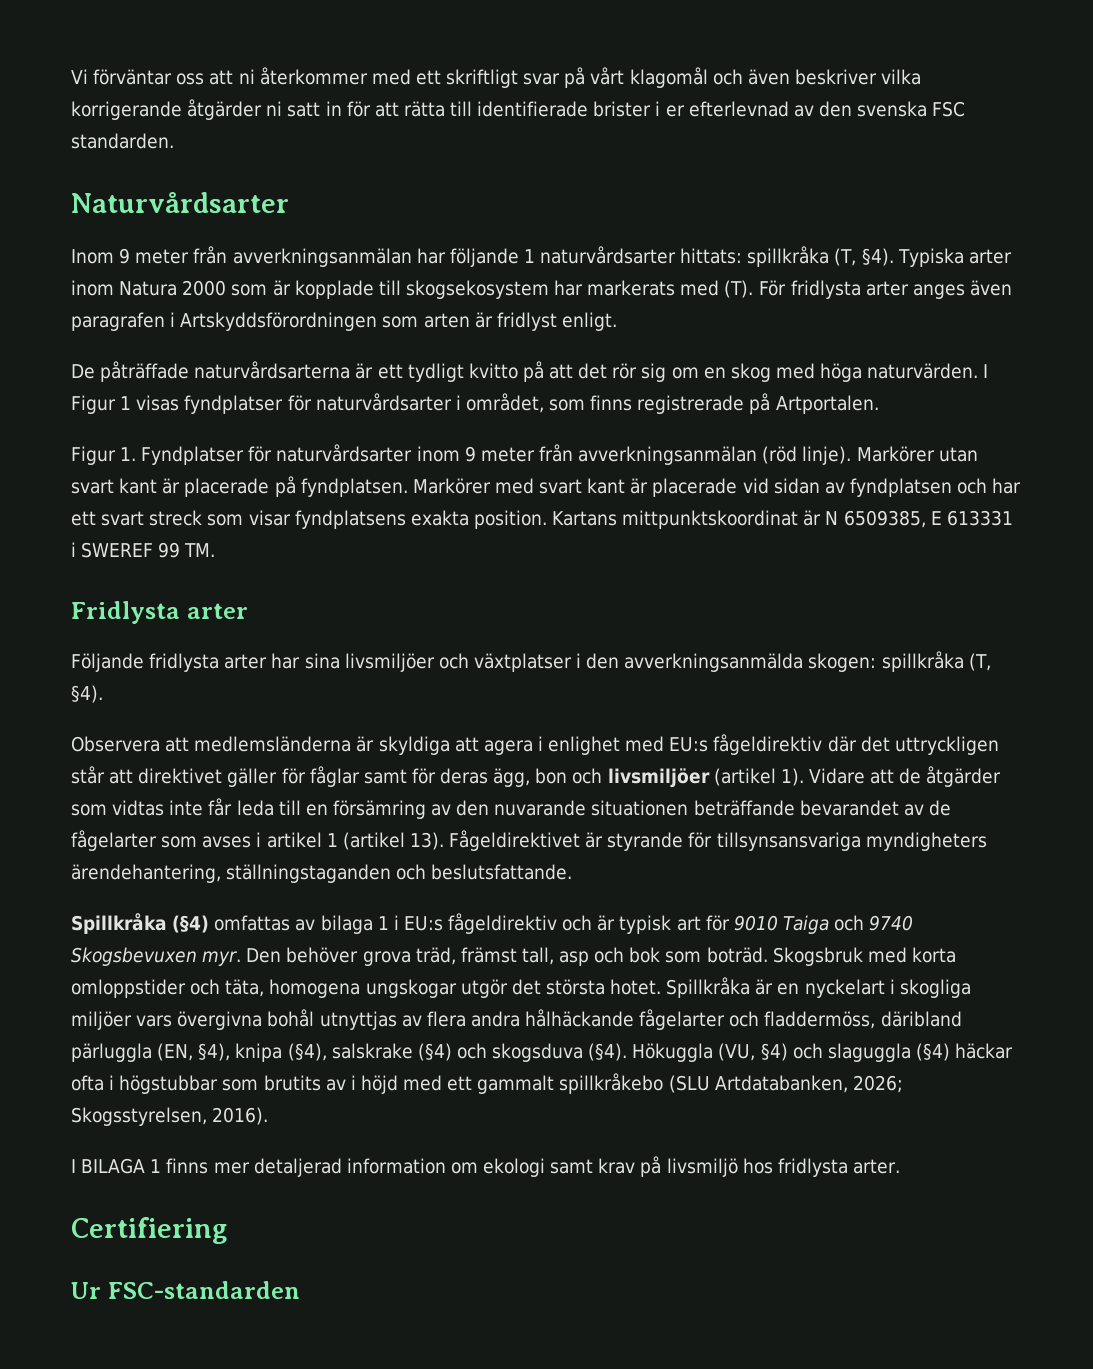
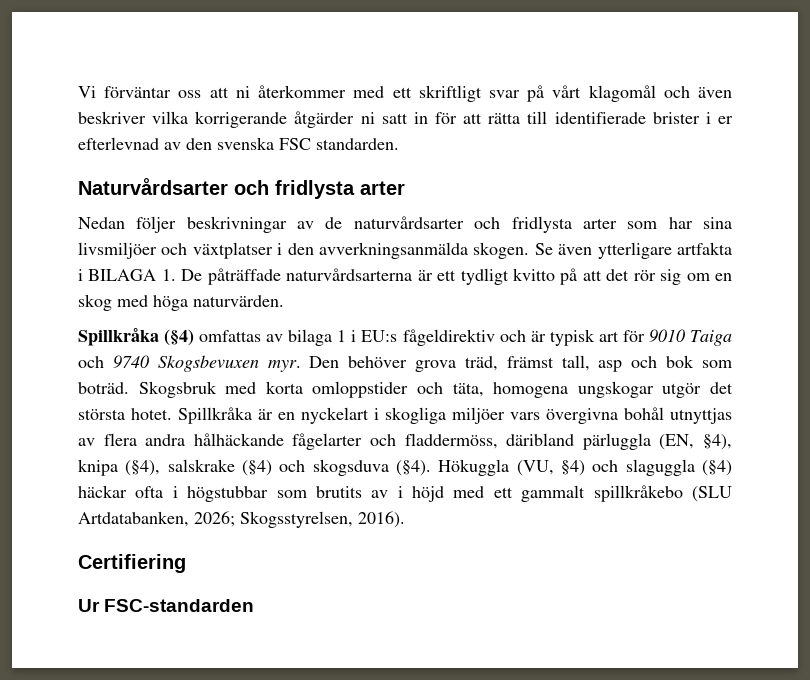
- Naturvårdsarter
- Inom 9 meter från avverkningsanmälan har följande 1 naturvårdsarter hittats: spillkråka (T, §4). Typiska arter inom Natura 2000 som är kopplade till skogsekosystem har markerats med (T). För fridlysta arter anges även paragrafen i Artskyddsförordningen som arten är fridlyst enligt.
- De påträffade naturvårdsarterna är ett tydligt kvitto på att det rör sig om en skog med höga naturvärden. I Figur 1 visas fyndplatser för naturvårdsarter i området, som finns registrerade på Artportalen.
- Figur 1. Fyndplatser för naturvårdsarter inom 9 meter från avverkningsanmälan (röd linje). Markörer utan svart kant är placerade på fyndplatsen. Markörer med svart kant är placerade vid sidan av fyndplatsen och har ett svart streck som visar fyndplatsens exakta position. Kartans mittpunktskoordinat är N 6509385, E 613331 i SWEREF 99 TM.
- Fridlysta arter
- Följande fridlysta arter har sina livsmiljöer och växtplatser i den avverkningsanmälda skogen: spillkråka (T, §4).
- Observera att medlemsländerna är skyldiga att agera i enlighet med EU:s fågeldirektiv där det uttryckligen står att direktivet gäller för fåglar samt för deras ägg, bon och livsmiljöer (artikel 1). Vidare att de åtgärder som vidtas inte får leda till en försämring av den nuvarande situationen beträffande bevarandet av de fågelarter som avses i artikel 1 (artikel 13). Fågeldirektivet är styrande för tillsynsansvariga myndigheters ärendehantering, ställningstaganden och beslutsfattande.
+ Naturvårdsarter och fridlysta arter
+ Nedan följer beskrivningar av de naturvårdsarter och fridlysta arter som har sina livsmiljöer och växtplatser i den avverkningsanmälda skogen. Se även ytterligare artfakta i BILAGA 1. De påträffade naturvårdsarterna är ett tydligt kvitto på att det rör sig om en skog med höga naturvärden.
- I BILAGA 1 finns mer detaljerad information om ekologi samt krav på livsmiljö hos fridlysta arter.

